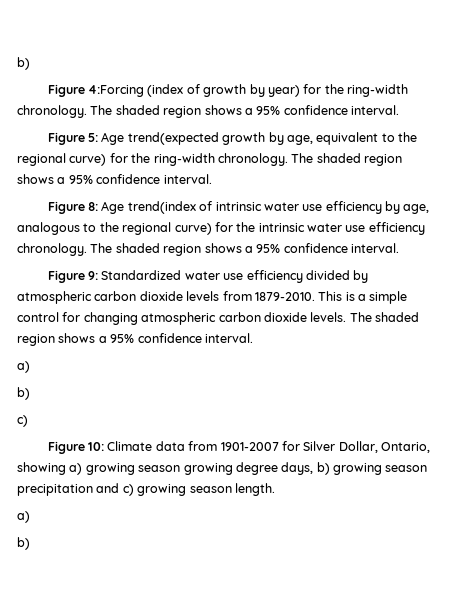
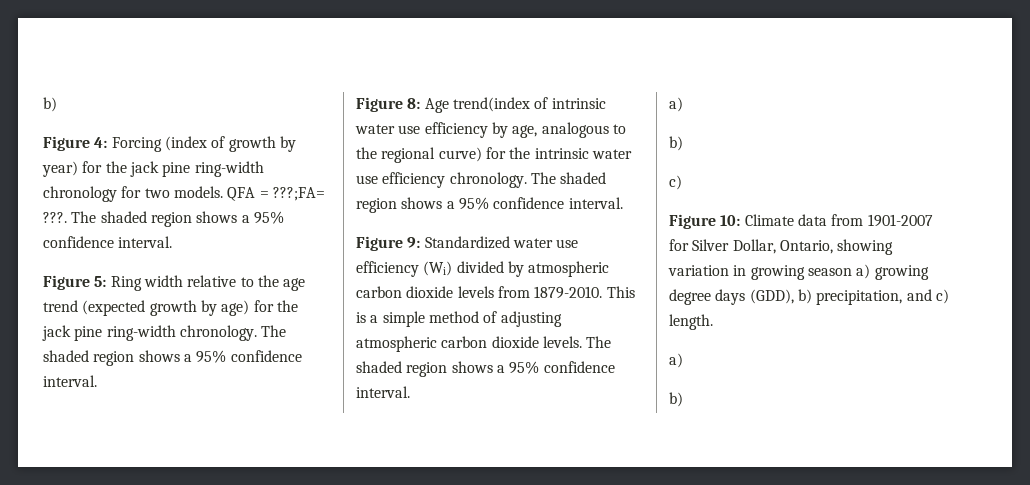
- Figure 4:Forcing (index of growth by year) for the ring-width chronology.
+ Figure 4: Forcing (index of growth by year) for the jack pine ring-width chronology for two models. QFA = ???;FA= ???.
- Figure 5: Age trend(expected growth by age, equivalent to the regional curve) for the ring-width chronology.
+ Figure 5: Ring width relative to the age trend (expected growth by age) for the jack pine ring-width chronology.
- Figure 9: Standardized water use efficiency divided by atmospheric carbon dioxide levels from 1879-2010.
+ Figure 9: Standardized water use efficiency (Wi) divided by atmospheric carbon dioxide levels from 1879-2010.
- This is a simple control for changing atmospheric carbon dioxide levels.
+ This is a simple method of adjusting atmospheric carbon dioxide levels.
- Figure 10: Climate data from 1901-2007 for Silver Dollar, Ontario, showing a) growing season growing degree days, b) growing season precipitation and c) growing season length.
+ Figure 10: Climate data from 1901-2007 for Silver Dollar, Ontario, showing variation in growing season a) growing degree days (GDD), b) precipitation, and c) length.

